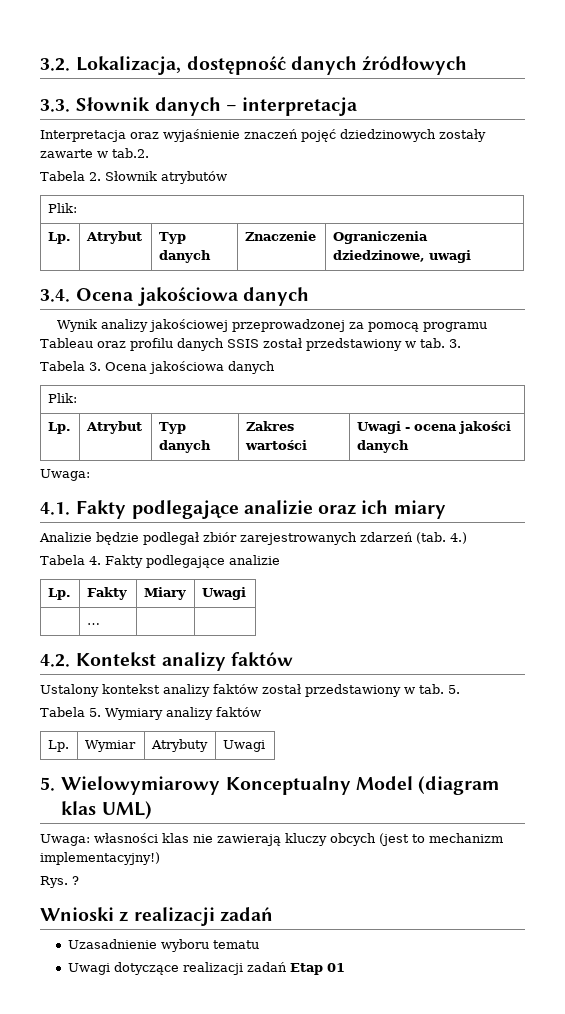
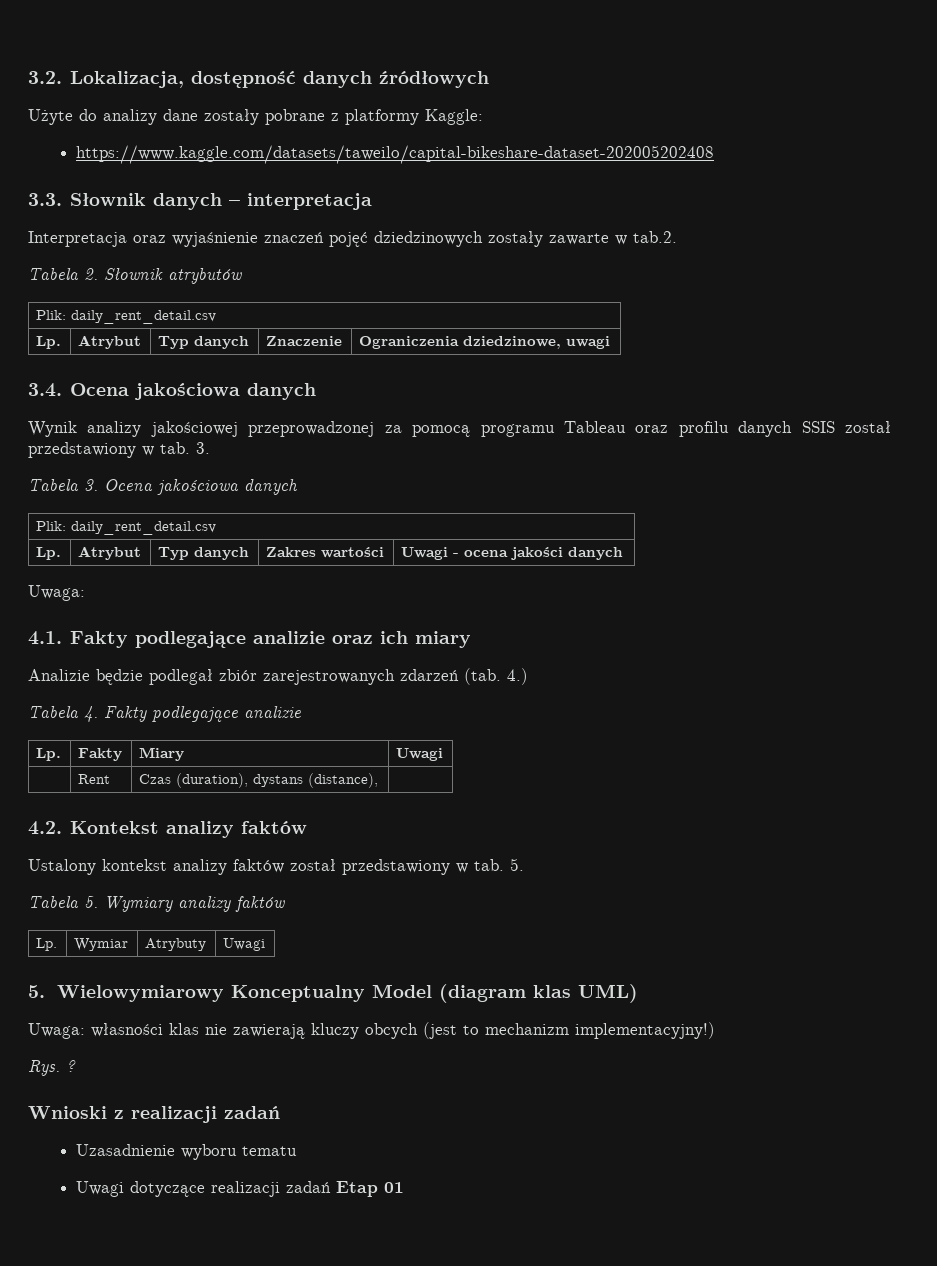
+ Użyte do analizy dane zostały pobrane z platformy Kaggle:
+ https://www.kaggle.com/datasets/taweilo/capital-bikeshare-dataset-202005202408
  Tabela 2. Słownik atrybutów
- Plik:
+ Plik: daily_rent_detail.csv
  Tabela 3. Ocena jakościowa danych
- Plik:
+ Plik: daily_rent_detail.csv
- | … | |
+ | Rent | Czas (duration), dystans (distance), |

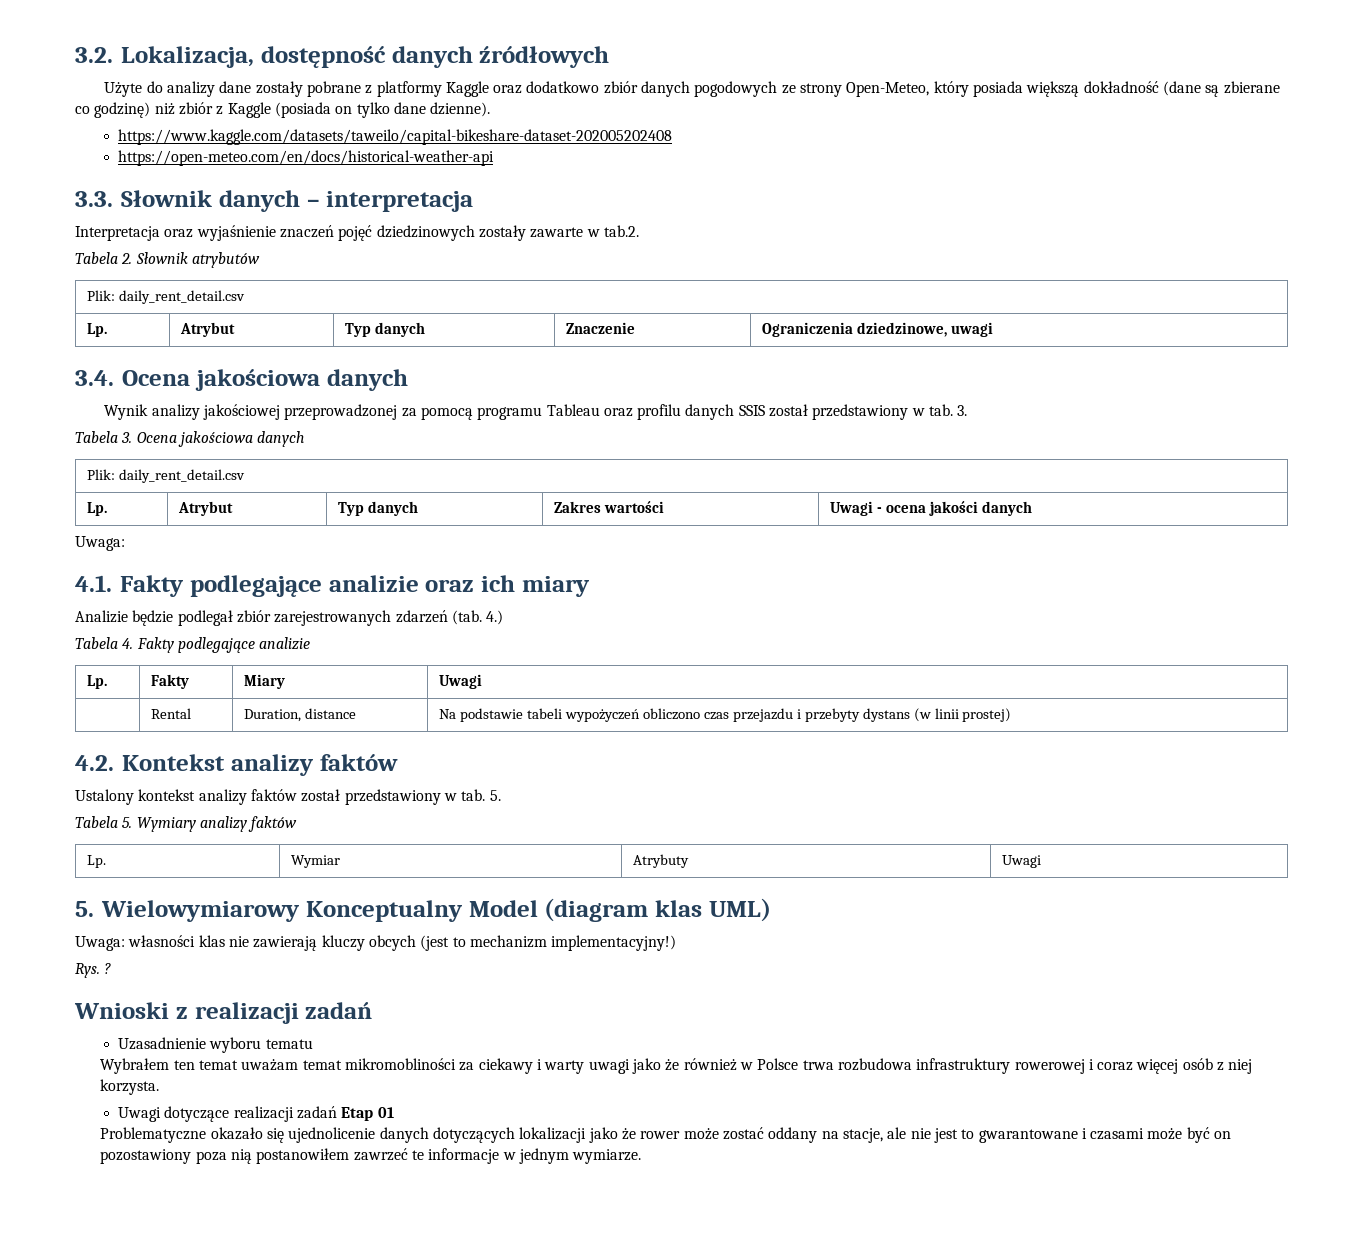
- Użyte do analizy dane zostały pobrane z platformy Kaggle:
+ Użyte do analizy dane zostały pobrane z platformy Kaggle oraz dodatkowo zbiór danych pogodowych ze strony Open-Meteo, który posiada większą dokładność (dane są zbierane co godzinę) niż zbiór z Kaggle (posiada on tylko dane dzienne).
+ https://open-meteo.com/en/docs/historical-weather-api
- | Rent | Czas (duration), dystans (distance), |
+ | Rental | Duration, distance | Na podstawie tabeli wypożyczeń obliczono czas przejazdu i przebyty dystans (w linii prostej)
+ Wybrałem ten temat uważam temat mikromobliności za ciekawy i warty uwagi jako że również w Polsce trwa rozbudowa infrastruktury rowerowej i coraz więcej osób z niej korzysta.
+ Problematyczne okazało się ujednolicenie danych dotyczących lokalizacji jako że rower może zostać oddany na stacje, ale nie jest to gwarantowane i czasami może być on pozostawiony poza nią postanowiłem zawrzeć te informacje w jednym wymiarze.

